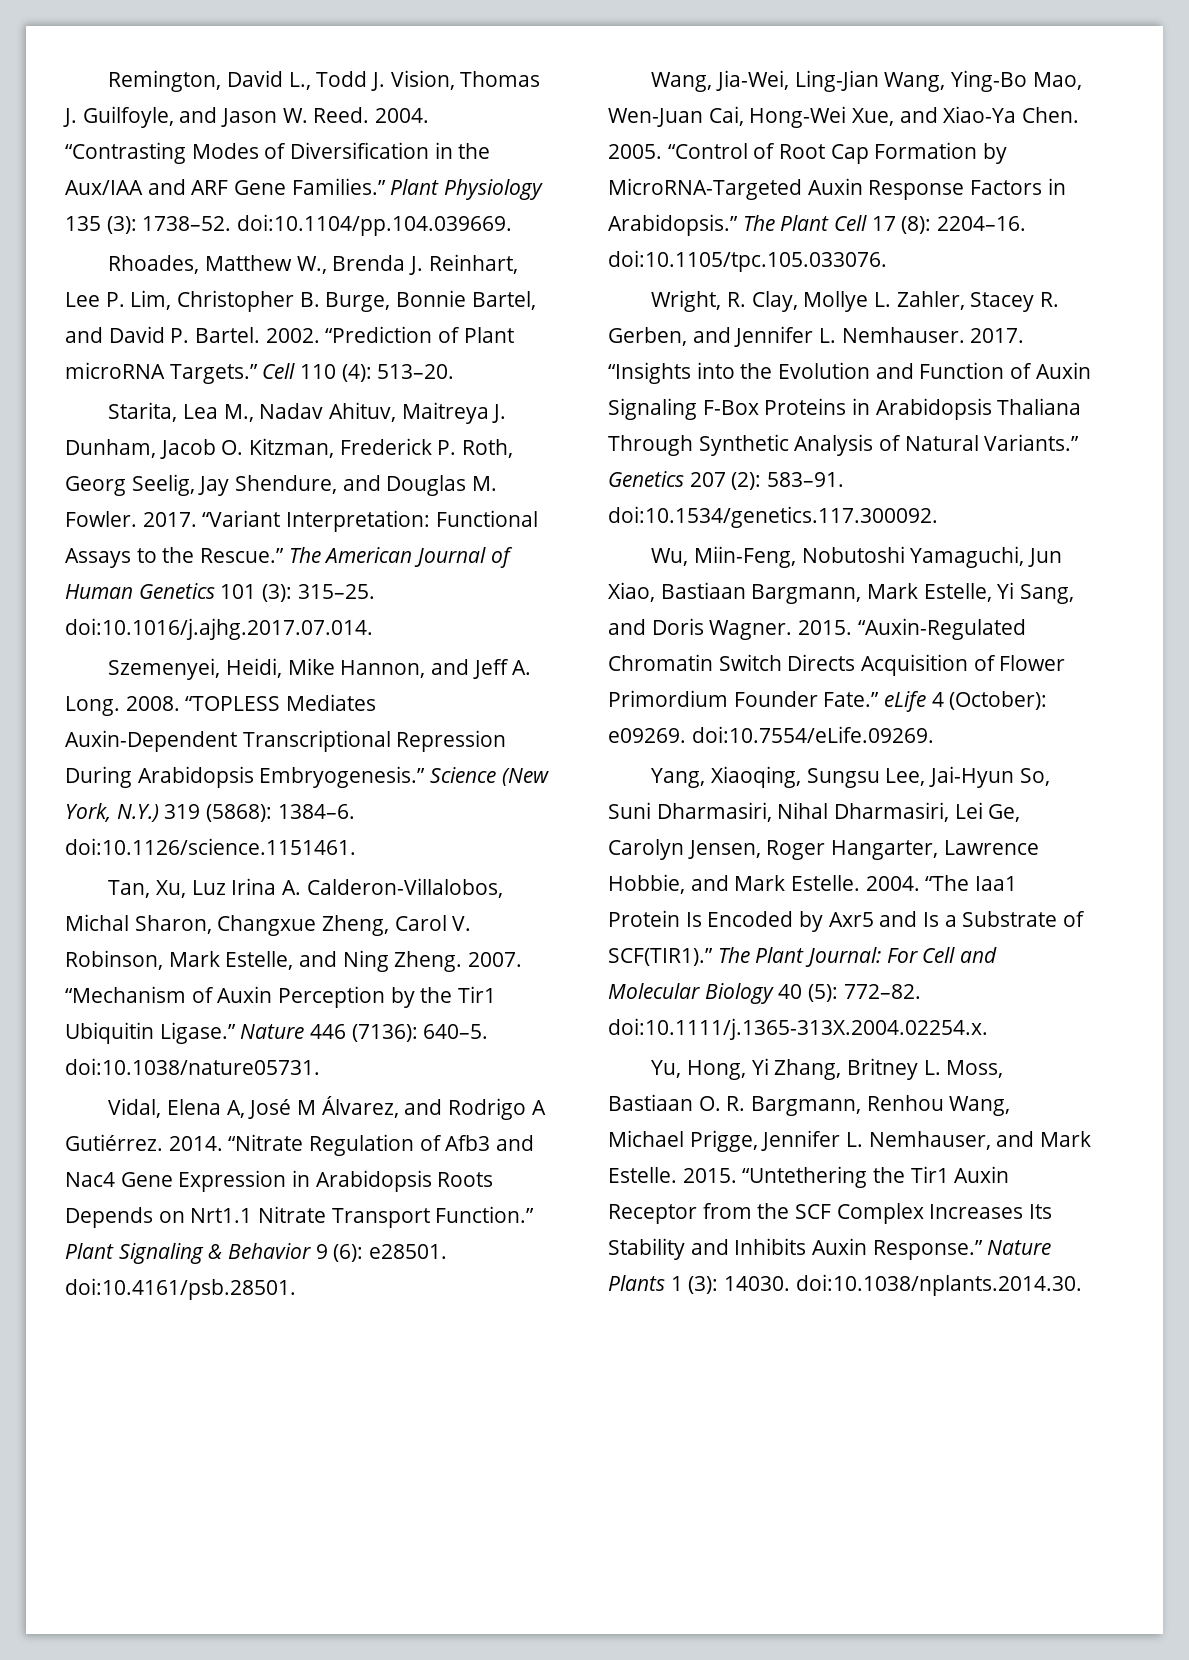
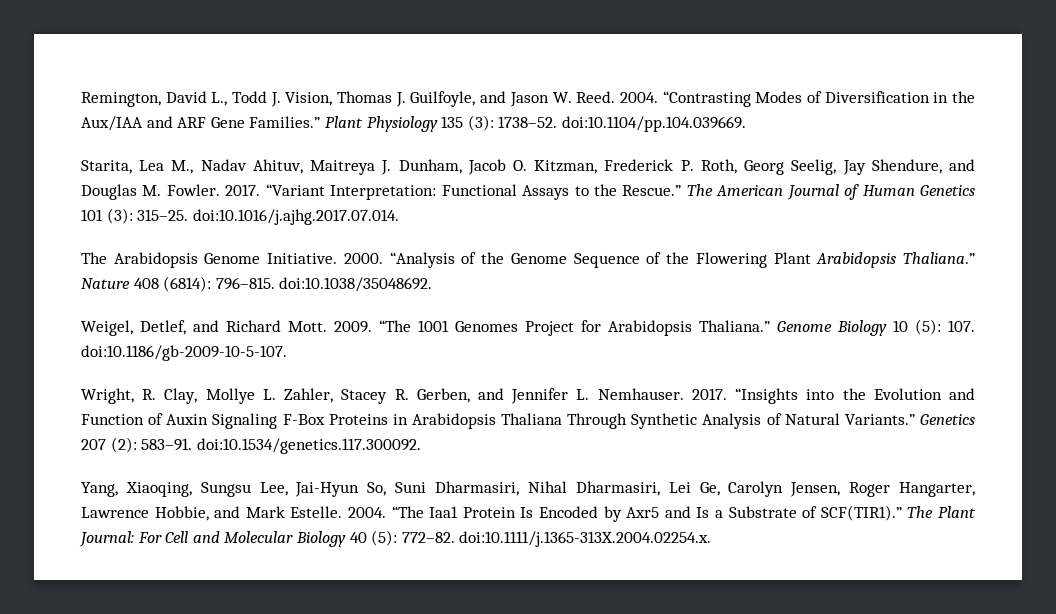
- Rhoades, Matthew W., Brenda J. Reinhart, Lee P. Lim, Christopher B. Burge, Bonnie Bartel, and David P. Bartel. 2002. “Prediction of Plant microRNA Targets.” Cell 110 (4): 513–20.
- Szemenyei, Heidi, Mike Hannon, and Jeff A. Long. 2008. “TOPLESS Mediates Auxin-Dependent Transcriptional Repression During Arabidopsis Embryogenesis.” Science (New York, N.Y.) 319 (5868): 1384–6. doi:10.1126/science.1151461.
- Tan, Xu, Luz Irina A. Calderon-Villalobos, Michal Sharon, Changxue Zheng, Carol V. Robinson, Mark Estelle, and Ning Zheng. 2007. “Mechanism of Auxin Perception by the Tir1 Ubiquitin Ligase.” Nature 446 (7136): 640–5. doi:10.1038/nature05731.
- Vidal, Elena A, José M Álvarez, and Rodrigo A Gutiérrez. 2014. “Nitrate Regulation of Afb3 and Nac4 Gene Expression in Arabidopsis Roots Depends on Nrt1.1 Nitrate Transport Function.” Plant Signaling & Behavior 9 (6): e28501. doi:10.4161/psb.28501.
- Wang, Jia-Wei, Ling-Jian Wang, Ying-Bo Mao, Wen-Juan Cai, Hong-Wei Xue, and Xiao-Ya Chen. 2005. “Control of Root Cap Formation by MicroRNA-Targeted Auxin Response Factors in Arabidopsis.” The Plant Cell 17 (8): 2204–16. doi:10.1105/tpc.105.033076.
+ The Arabidopsis Genome Initiative. 2000. “Analysis of the Genome Sequence of the Flowering Plant Arabidopsis Thaliana.” Nature 408 (6814): 796–815. doi:10.1038/35048692.
+ Weigel, Detlef, and Richard Mott. 2009. “The 1001 Genomes Project for Arabidopsis Thaliana.” Genome Biology 10 (5): 107. doi:10.1186/gb-2009-10-5-107.
- Wu, Miin-Feng, Nobutoshi Yamaguchi, Jun Xiao, Bastiaan Bargmann, Mark Estelle, Yi Sang, and Doris Wagner. 2015. “Auxin-Regulated Chromatin Switch Directs Acquisition of Flower Primordium Founder Fate.” eLife 4 (October): e09269. doi:10.7554/eLife.09269.
- Yu, Hong, Yi Zhang, Britney L. Moss, Bastiaan O. R. Bargmann, Renhou Wang, Michael Prigge, Jennifer L. Nemhauser, and Mark Estelle. 2015. “Untethering the Tir1 Auxin Receptor from the SCF Complex Increases Its Stability and Inhibits Auxin Response.” Nature Plants 1 (3): 14030. doi:10.1038/nplants.2014.30.

